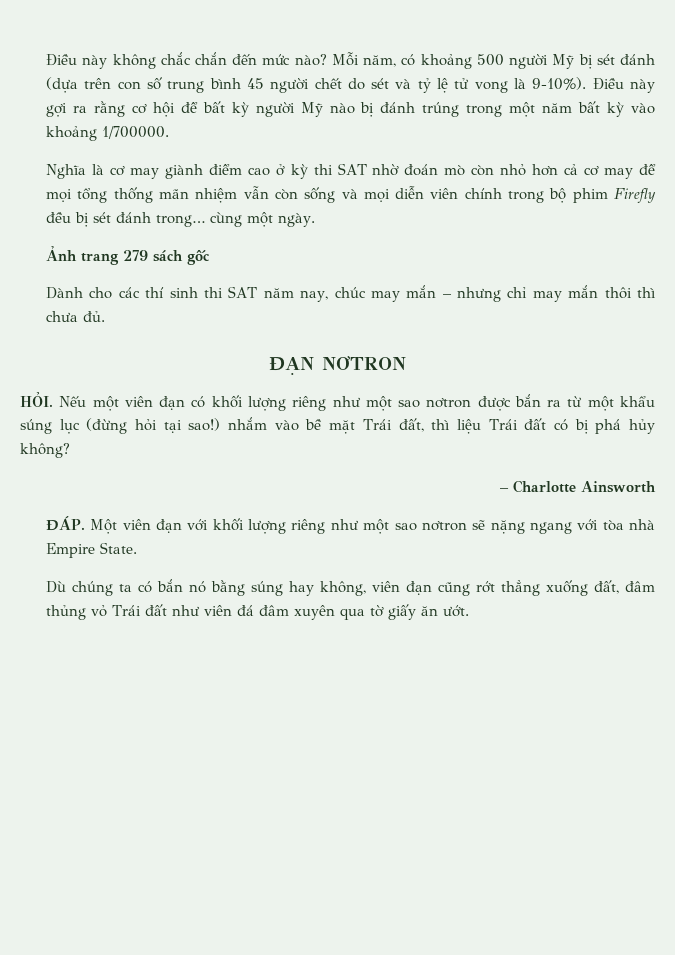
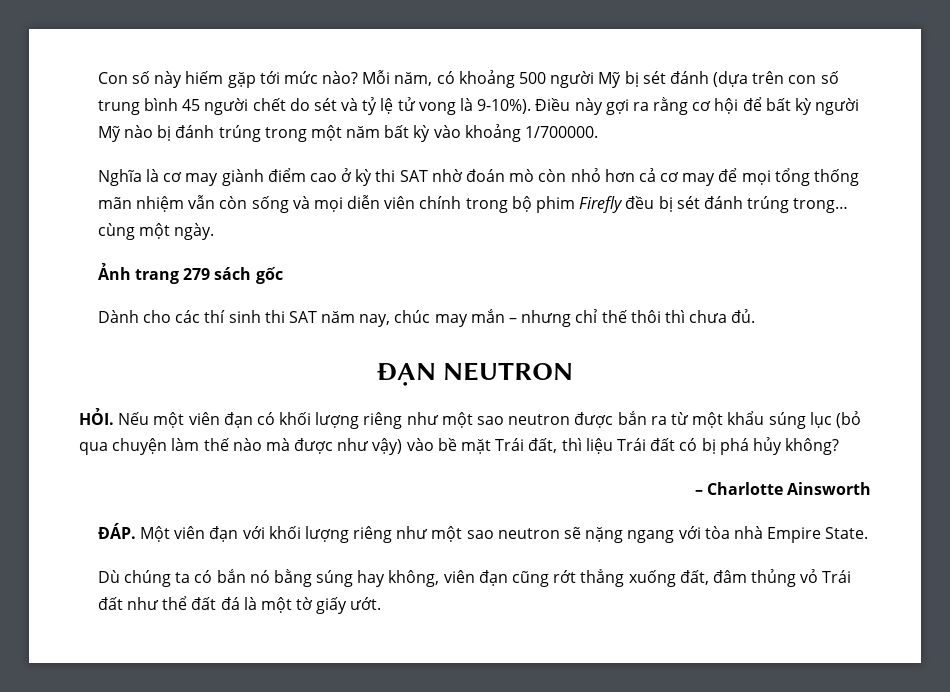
- Điều này không chắc chắn đến mức nào?
+ Con số này hiếm gặp tới mức nào?
- Nghĩa là cơ may giành điểm cao ở kỳ thi SAT nhờ đoán mò còn nhỏ hơn cả cơ may để mọi tổng thống mãn nhiệm vẫn còn sống và mọi diễn viên chính trong bộ phim Firefly đều bị sét đánh trong… cùng một ngày.
+ Nghĩa là cơ may giành điểm cao ở kỳ thi SAT nhờ đoán mò còn nhỏ hơn cả cơ may để mọi tổng thống mãn nhiệm vẫn còn sống và mọi diễn viên chính trong bộ phim Firefly đều bị sét đánh trúng trong… cùng một ngày.
- Dành cho các thí sinh thi SAT năm nay, chúc may mắn – nhưng chỉ may mắn thôi thì chưa đủ.
+ Dành cho các thí sinh thi SAT năm nay, chúc may mắn – nhưng chỉ thế thôi thì chưa đủ.
- ĐẠN NƠTRON
+ ĐẠN NEUTRON
- HỎI. Nếu một viên đạn có khối lượng riêng như một sao nơtron được bắn ra từ một khẩu súng lục (đừng hỏi tại sao!) nhắm vào bề mặt Trái đất, thì liệu Trái đất có bị phá hủy không?
+ HỎI. Nếu một viên đạn có khối lượng riêng như một sao neutron được bắn ra từ một khẩu súng lục (bỏ qua chuyện làm thế nào mà được như vậy) vào bề mặt Trái đất, thì liệu Trái đất có bị phá hủy không?
- ĐÁP. Một viên đạn với khối lượng riêng như một sao nơtron sẽ nặng ngang với tòa nhà Empire State.
+ ĐÁP. Một viên đạn với khối lượng riêng như một sao neutron sẽ nặng ngang với tòa nhà Empire State.
- Dù chúng ta có bắn nó bằng súng hay không, viên đạn cũng rớt thẳng xuống đất, đâm thủng vỏ Trái đất như viên đá đâm xuyên qua tờ giấy ăn ướt.
+ Dù chúng ta có bắn nó bằng súng hay không, viên đạn cũng rớt thẳng xuống đất, đâm thủng vỏ Trái đất như thể đất đá là một tờ giấy ướt.

